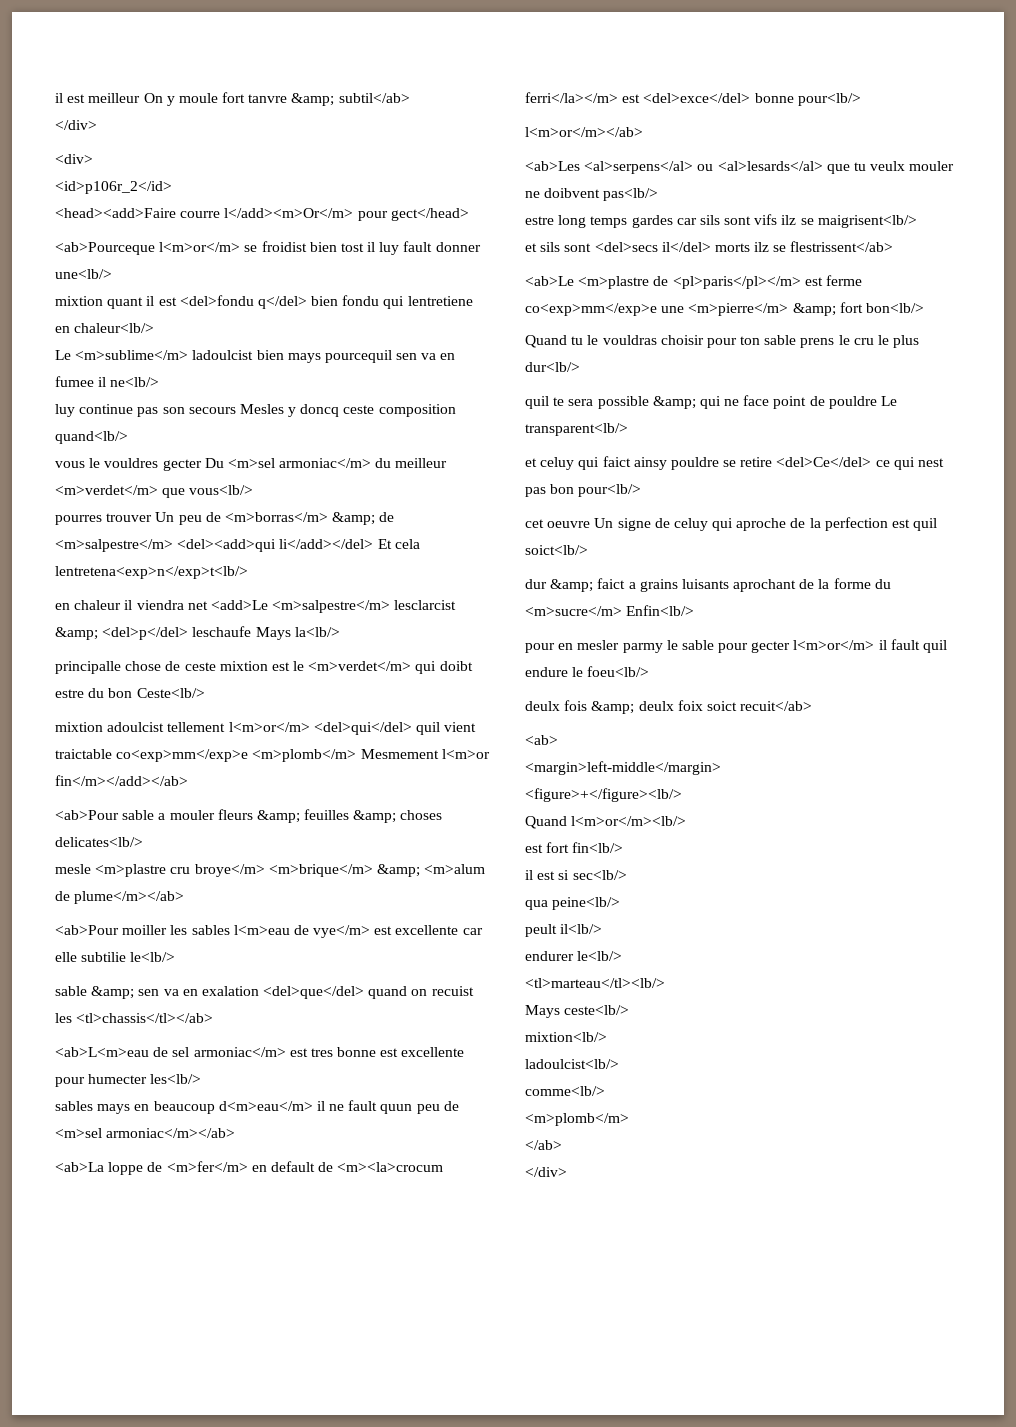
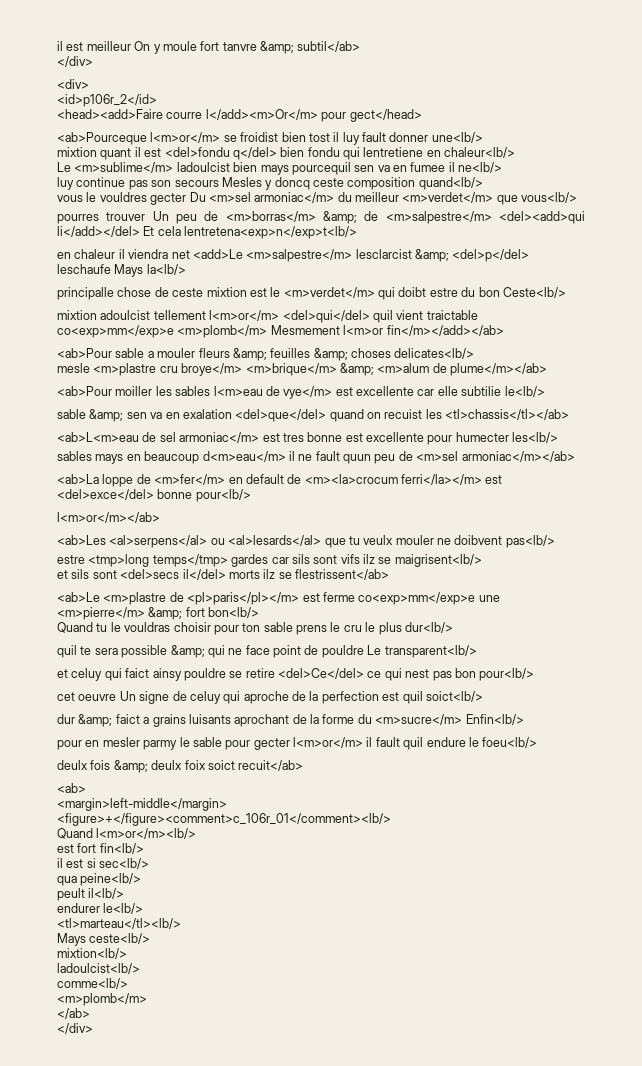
- estre long temps gardes car sils sont vifs ilz se maigrisent<lb/>
+ estre <tmp>long temps</tmp> gardes car sils sont vifs ilz se maigrisent<lb/>
- <figure>+</figure><lb/>
+ <figure>+</figure><comment>c_106r_01</comment><lb/>

